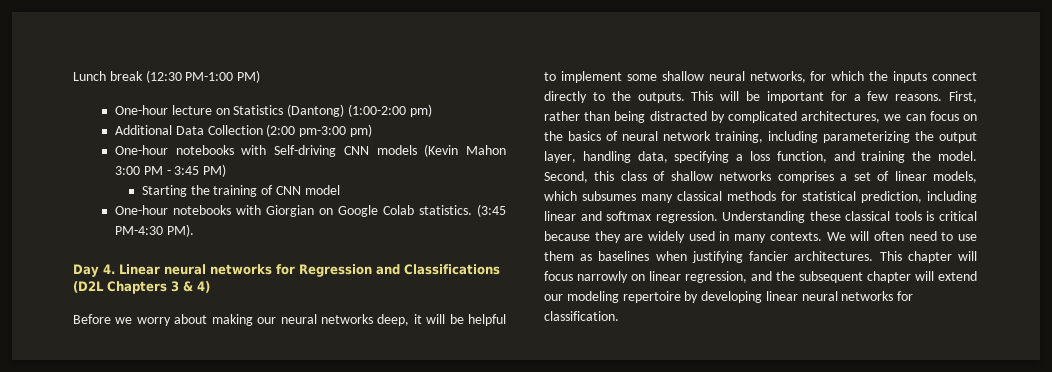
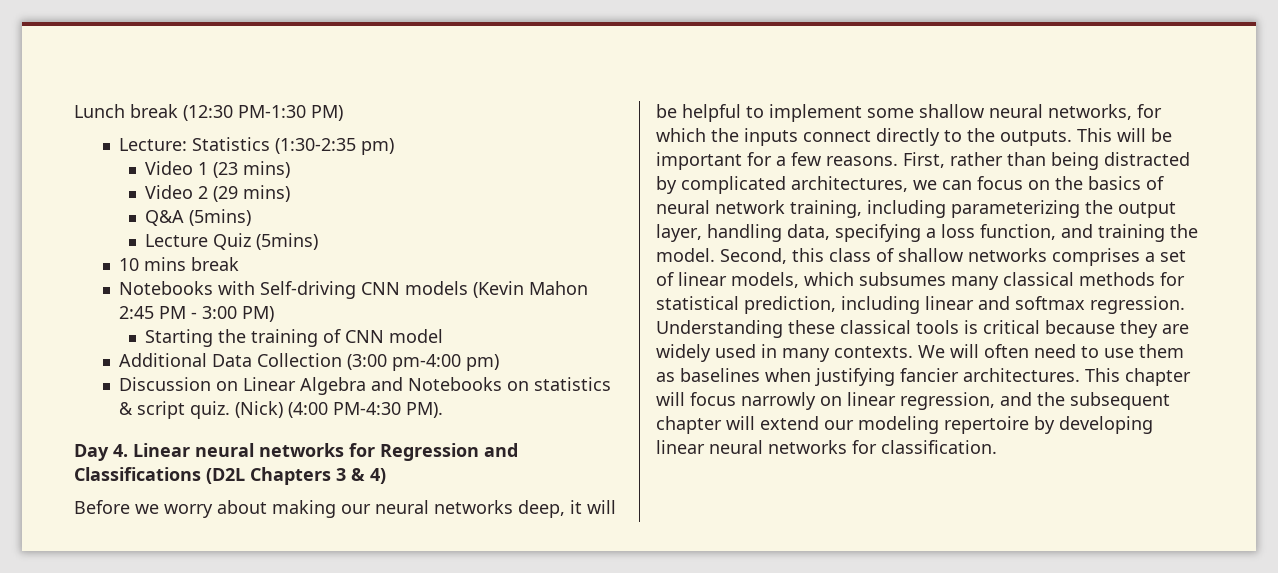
- Lunch break (12:30 PM-1:00 PM)
- One-hour lecture on Statistics (Dantong) (1:00-2:00 pm)
- Additional Data Collection (2:00 pm-3:00 pm)
- One-hour notebooks with Self-driving CNN models (Kevin Mahon 3:00 PM - 3:45 PM)
+ Lunch break (12:30 PM-1:30 PM)
+ Lecture: Statistics (1:30-2:35 pm)
+ Video 1 (23 mins)
+ Video 2 (29 mins)
+ Q&A (5mins)
+ Lecture Quiz (5mins)
+ 10 mins break
+ Notebooks with Self-driving CNN models (Kevin Mahon 2:45 PM - 3:00 PM)
- One-hour notebooks with Giorgian on Google Colab statistics. (3:45 PM-4:30 PM).
+ Additional Data Collection (3:00 pm-4:00 pm)
+ Discussion on Linear Algebra and Notebooks on statistics & script quiz. (Nick) (4:00 PM-4:30 PM).

